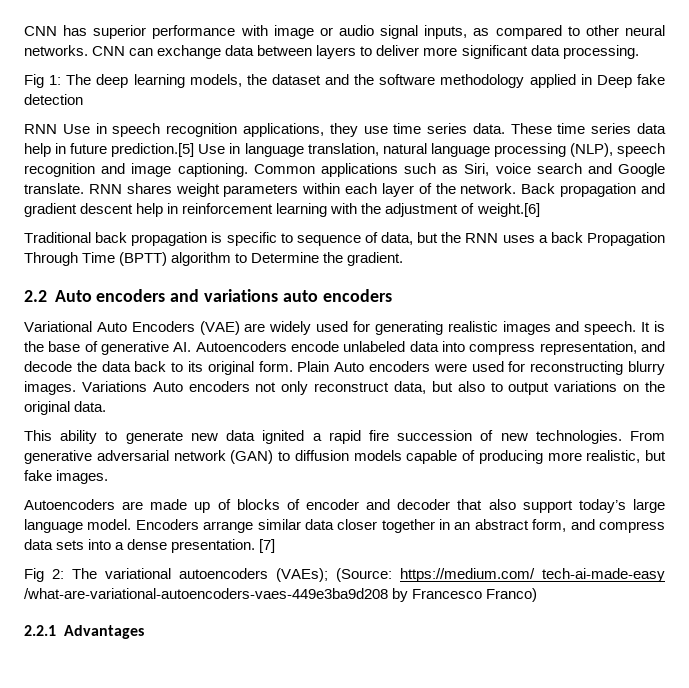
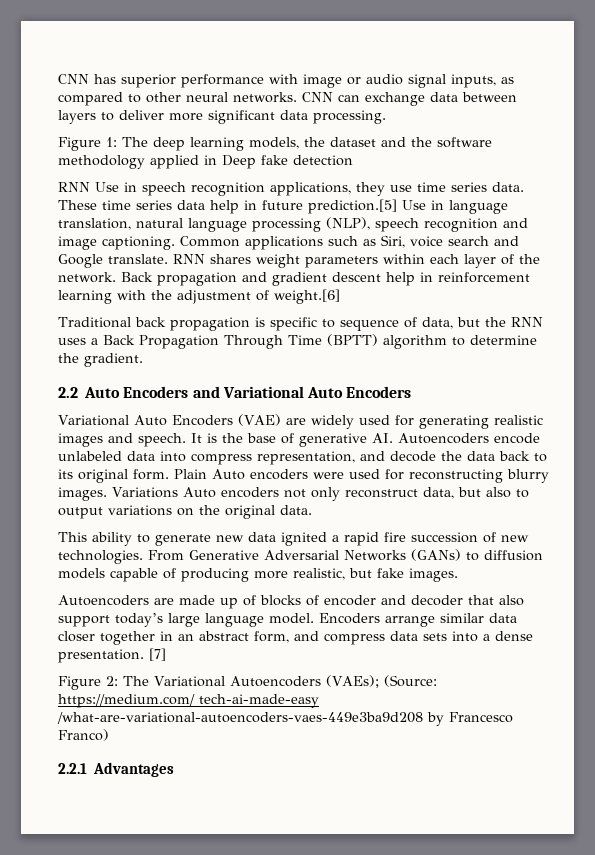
- Fig 1: The deep learning models, the dataset and the software methodology applied in Deep fake detection
+ Figure 1: The deep learning models, the dataset and the software methodology applied in Deep fake detection
- Traditional back propagation is specific to sequence of data, but the RNN uses a back Propagation Through Time (BPTT) algorithm to Determine the gradient.
+ Traditional back propagation is specific to sequence of data, but the RNN uses a Back Propagation Through Time (BPTT) algorithm to determine the gradient.
- 2.2 Auto encoders and variations auto encoders
+ 2.2 Auto Encoders and Variational Auto Encoders
- From generative adversarial network (GAN) to diffusion models capable of producing more realistic, but fake images.
+ From Generative Adversarial Networks (GANs) to diffusion models capable of producing more realistic, but fake images.
- Fig 2: The variational autoencoders (VAEs); (Source: https://medium.com/ tech-ai-made-easy /what-are-variational-autoencoders-vaes-449e3ba9d208 by Francesco Franco)
+ Figure 2: The Variational Autoencoders (VAEs); (Source: https://medium.com/ tech-ai-made-easy /what-are-variational-autoencoders-vaes-449e3ba9d208 by Francesco Franco)

